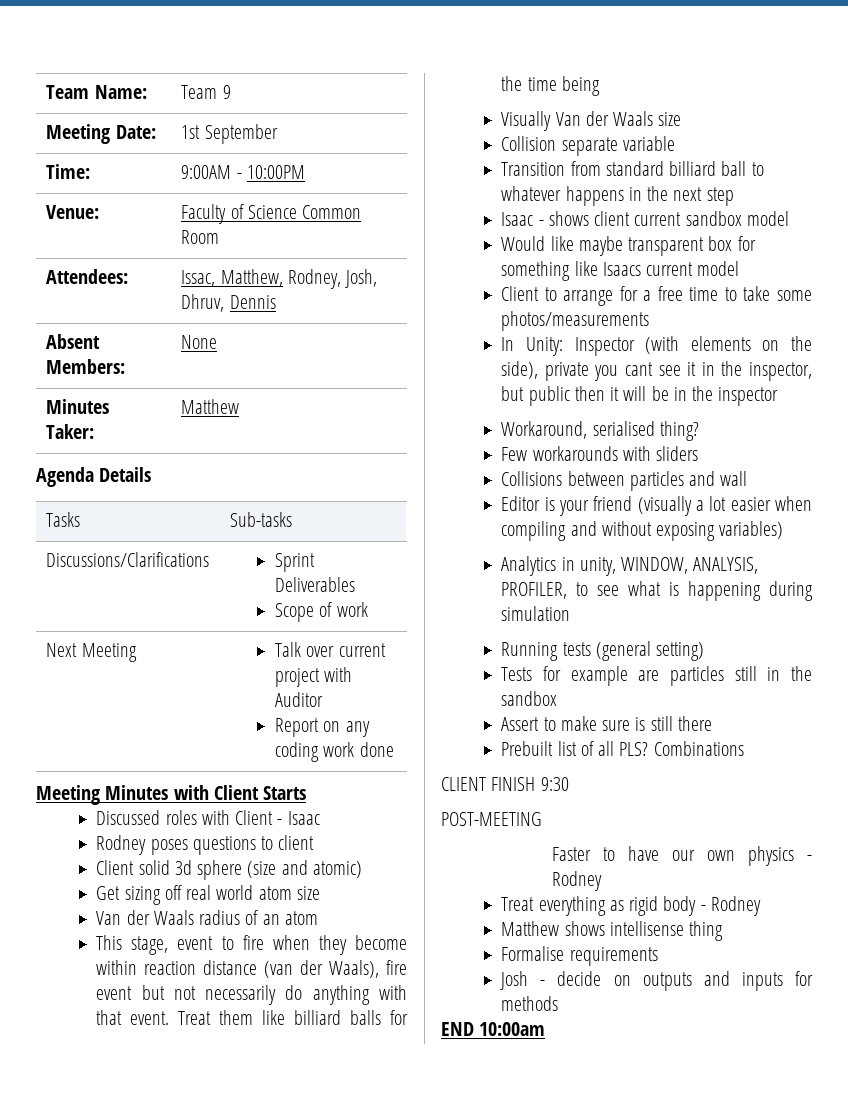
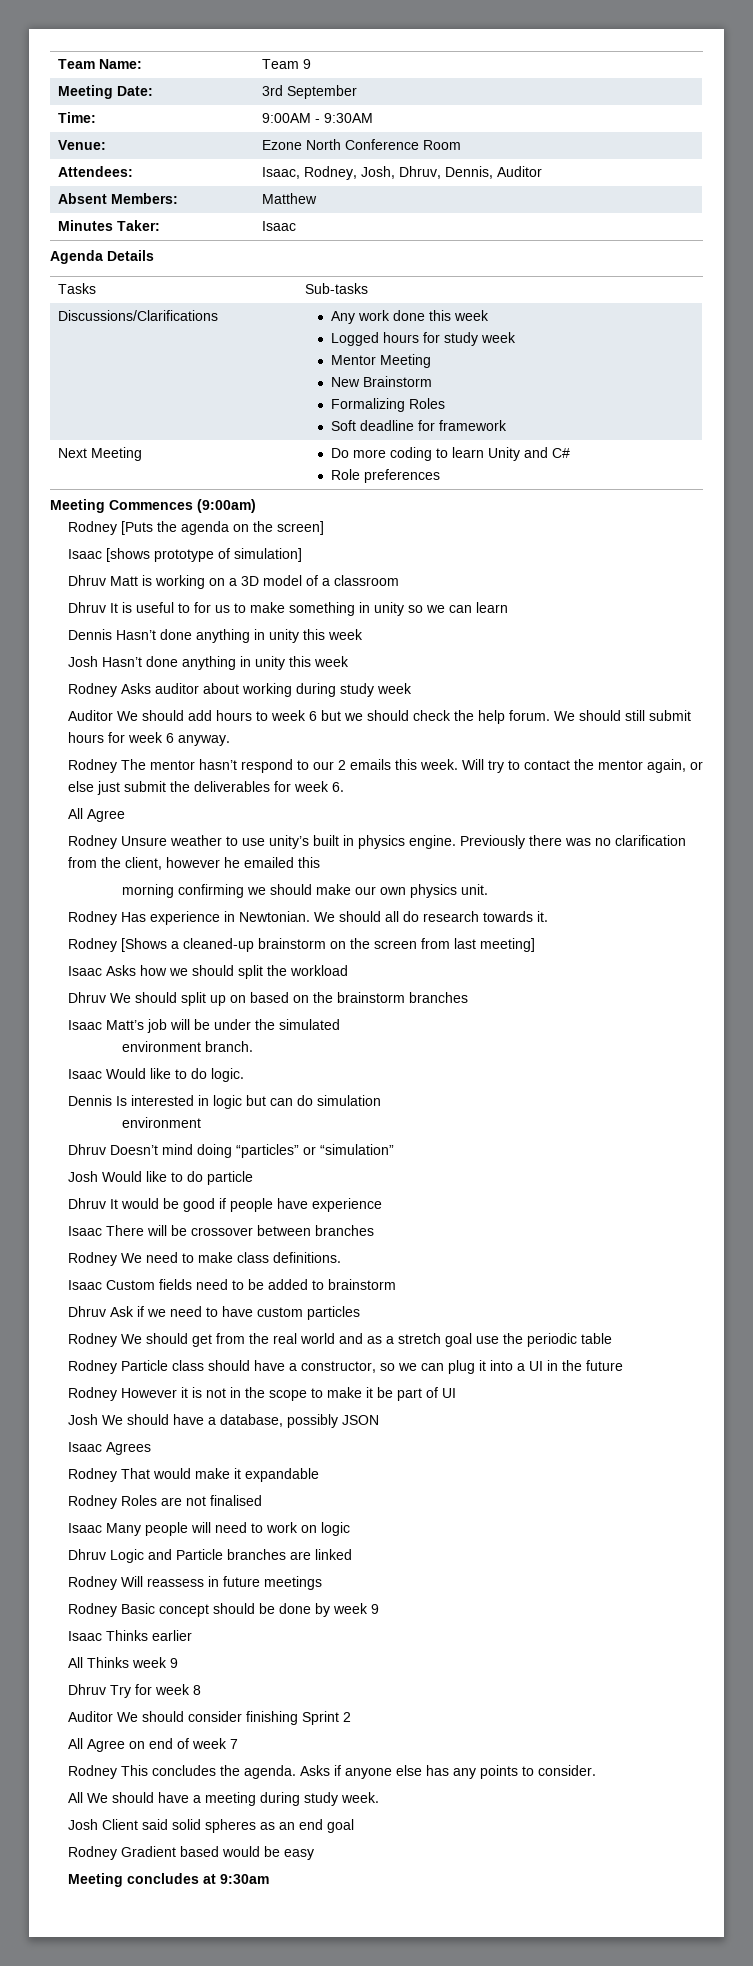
- Meeting Date: | 1st September
+ Meeting Date: | 3rd September
- Time: | 9:00AM - 10:00PM
+ Time: | 9:00AM - 9:30AM
- Venue: | Faculty of Science Common Room
+ Venue: | Ezone North Conference Room
- Attendees: | Issac, Matthew, Rodney, Josh, Dhruv, Dennis
+ Attendees: | Isaac, Rodney, Josh, Dhruv, Dennis, Auditor
- Absent Members: | None
+ Absent Members: | Matthew
- Minutes Taker: | Matthew
+ Minutes Taker: | Isaac
- Discussions/Clarifications | Sprint Deliverables
- Scope of work
- Next Meeting | Talk over current project with Auditor
- Report on any coding work done
- Meeting Minutes with Client Starts
- Discussed roles with Client - Isaac
- Rodney poses questions to client
- Client solid 3d sphere (size and atomic)
- Get sizing off real world atom size
- Van der Waals radius of an atom
- This stage, event to fire when they become within reaction distance (van der Waals), fire event but not necessarily do anything with that event. Treat them like billiard balls for the time being
- Visually Van der Waals size
- Collision separate variable
- Transition from standard billiard ball to whatever happens in the next step
- Isaac - shows client current sandbox model
- Would like maybe transparent box for something like Isaacs current model
- Client to arrange for a free time to take some photos/measurements
- In Unity: Inspector (with elements on the side), private you cant see it in the inspector, but public then it will be in the inspector
- Workaround, serialised thing?
- Few workarounds with sliders
- Collisions between particles and wall
- Editor is your friend (visually a lot easier when compiling and without exposing variables)
- Analytics in unity, WINDOW, ANALYSIS, PROFILER, to see what is happening during simulation
- Running tests (general setting)
- Tests for example are particles still in the sandbox
- Assert to make sure is still there
- Prebuilt list of all PLS? Combinations
- CLIENT FINISH 9:30
- POST-MEETING
- Faster to have our own physics - Rodney
- Treat everything as rigid body - Rodney
- Matthew shows intellisense thing
- Formalise requirements
- Josh - decide on outputs and inputs for methods
- END 10:00am
+ Discussions/Clarifications | Any work done this week
+ Logged hours for study week
+ Mentor Meeting
+ New Brainstorm
+ Formalizing Roles
+ Soft deadline for framework
+ Next Meeting | Do more coding to learn Unity and C#
+ Role preferences
+ Meeting Commences (9:00am)
+ Rodney [Puts the agenda on the screen]
+ Isaac [shows prototype of simulation]
+ Dhruv Matt is working on a 3D model of a classroom
+ Dhruv It is useful to for us to make something in unity so we can learn
+ Dennis Hasn’t done anything in unity this week
+ Josh Hasn’t done anything in unity this week
+ Rodney Asks auditor about working during study week
+ Auditor We should add hours to week 6 but we should check the help forum. We should still submit hours for week 6 anyway.
+ Rodney The mentor hasn’t respond to our 2 emails this week. Will try to contact the mentor again, or else just submit the deliverables for week 6.
+ All Agree
+ Rodney Unsure weather to use unity’s built in physics engine. Previously there was no clarification from the client, however he emailed this
+ morning confirming we should make our own physics unit.
+ Rodney Has experience in Newtonian. We should all do research towards it.
+ Rodney [Shows a cleaned-up brainstorm on the screen from last meeting]
+ Isaac Asks how we should split the workload
+ Dhruv We should split up on based on the brainstorm branches
+ Isaac Matt’s job will be under the simulated
+ environment branch.
+ Isaac Would like to do logic.
+ Dennis Is interested in logic but can do simulation
+ environment
+ Dhruv Doesn’t mind doing “particles” or “simulation”
+ Josh Would like to do particle
+ Dhruv It would be good if people have experience
+ Isaac There will be crossover between branches
+ Rodney We need to make class definitions.
+ Isaac Custom fields need to be added to brainstorm
+ Dhruv Ask if we need to have custom particles
+ Rodney We should get from the real world and as a stretch goal use the periodic table
+ Rodney Particle class should have a constructor, so we can plug it into a UI in the future
+ Rodney However it is not in the scope to make it be part of UI
+ Josh We should have a database, possibly JSON
+ Isaac Agrees
+ Rodney That would make it expandable
+ Rodney Roles are not finalised
+ Isaac Many people will need to work on logic
+ Dhruv Logic and Particle branches are linked
+ Rodney Will reassess in future meetings
+ Rodney Basic concept should be done by week 9
+ Isaac Thinks earlier
+ All Thinks week 9
+ Dhruv Try for week 8
+ Auditor We should consider finishing Sprint 2
+ All Agree on end of week 7
+ Rodney This concludes the agenda. Asks if anyone else has any points to consider.
+ All We should have a meeting during study week.
+ Josh Client said solid spheres as an end goal
+ Rodney Gradient based would be easy
+ Meeting concludes at 9:30am

